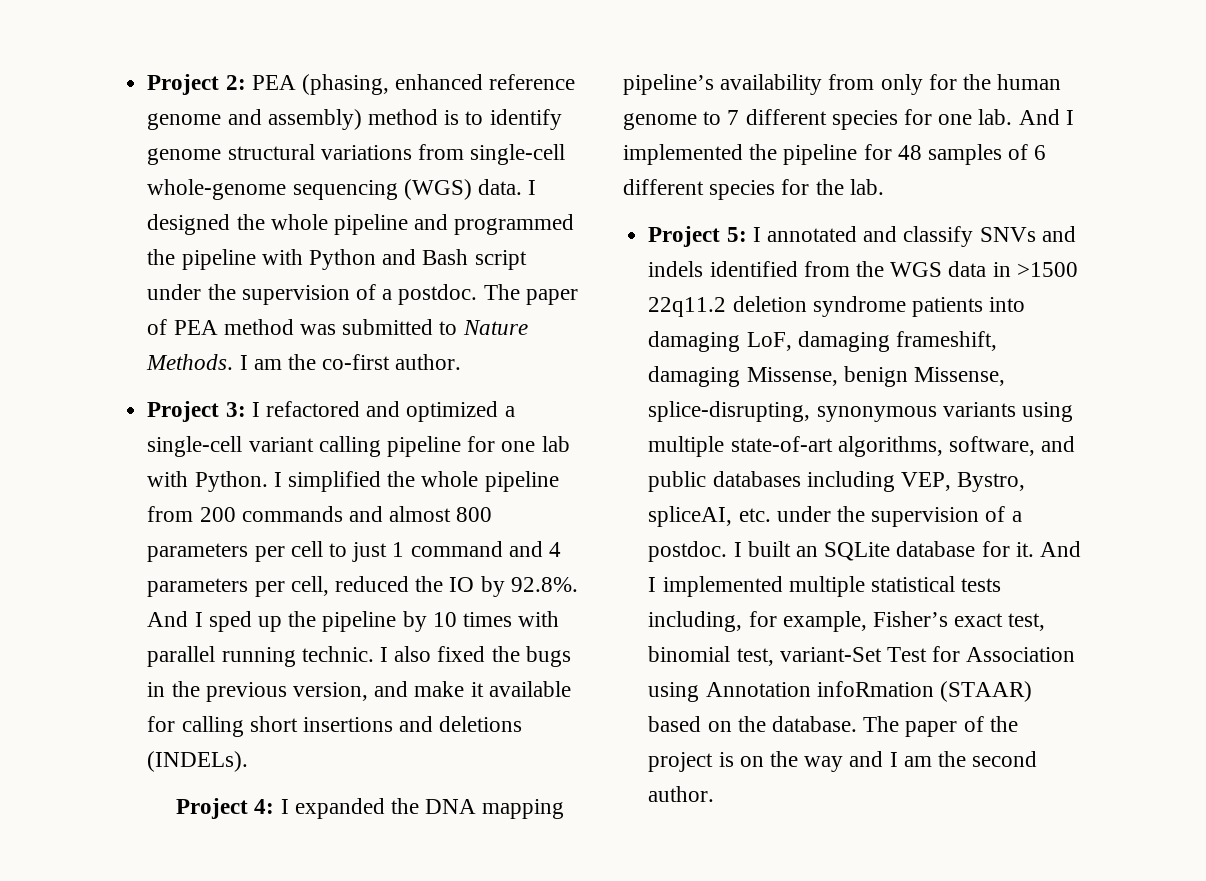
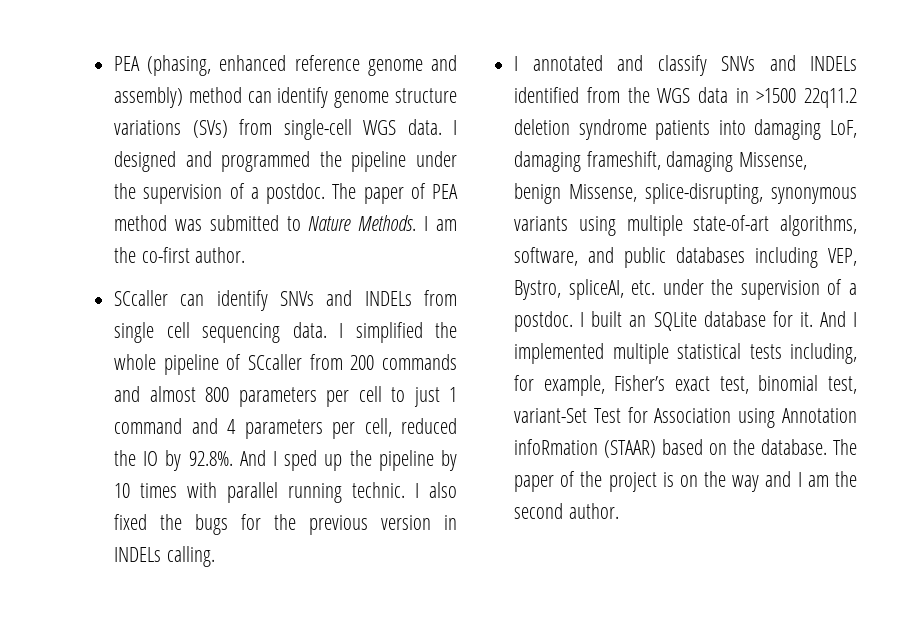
- Project 2: PEA (phasing, enhanced reference genome and assembly) method is to identify genome structural variations from single-cell whole-genome sequencing (WGS) data. I designed the whole pipeline and programmed the pipeline with Python and Bash script under the supervision of a postdoc.
+ PEA (phasing, enhanced reference genome and assembly) method can identify genome structure variations (SVs) from single-cell WGS data. I designed and programmed the pipeline under the supervision of a postdoc.
- Project 3: I refactored and optimized a single-cell variant calling pipeline for one lab with Python.
+ SCcaller can identify SNVs and INDELs from single cell sequencing data.
- I simplified the whole pipeline from 200 commands and almost 800 parameters per cell to just 1 command and 4 parameters per cell, reduced the IO by 92.8%. And I sped up the pipeline by 10 times with parallel running technic.
+ I simplified the whole pipeline of SCcaller from 200 commands and almost 800 parameters per cell to just 1 command and 4 parameters per cell, reduced the IO by 92.8%. And I sped up the pipeline by 10 times with parallel running technic.
- I also fixed the bugs in the previous version, and make it available for calling short insertions and deletions (INDELs).
- Project 4: I expanded the DNA mapping pipeline’s availability from only for the human genome to 7 different species for one lab. And I implemented the pipeline for 48 samples of 6 different species for the lab.
- Project 5: I annotated and classify SNVs and indels identified from the WGS data in >1500 22q11.2 deletion syndrome patients into damaging LoF, damaging frameshift, damaging Missense, benign Missense, splice-disrupting, synonymous variants using multiple state-of-art algorithms, software, and public databases including VEP, Bystro, spliceAI, etc. under the supervision of a postdoc.
+ I also fixed the bugs for the previous version in INDELs calling.
+ I annotated and classify SNVs and INDELs identified from the WGS data in >1500 22q11.2 deletion syndrome patients into damaging LoF, damaging frameshift, damaging Missense, benign Missense, splice-disrupting, synonymous variants using multiple state-of-art algorithms, software, and public databases including VEP, Bystro, spliceAI, etc. under the supervision of a postdoc.

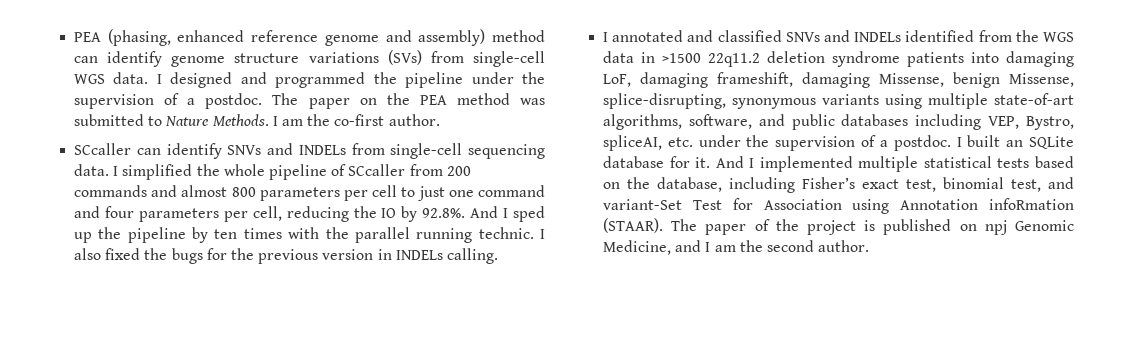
- The paper of PEA method was submitted to Nature Methods.
+ The paper on the PEA method was submitted to Nature Methods.
- SCcaller can identify SNVs and INDELs from single cell sequencing data.
+ SCcaller can identify SNVs and INDELs from single-cell sequencing data.
- I simplified the whole pipeline of SCcaller from 200 commands and almost 800 parameters per cell to just 1 command and 4 parameters per cell, reduced the IO by 92.8%. And I sped up the pipeline by 10 times with parallel running technic.
+ I simplified the whole pipeline of SCcaller from 200 commands and almost 800 parameters per cell to just one command and four parameters per cell, reducing the IO by 92.8%. And I sped up the pipeline by ten times with the parallel running technic.
- I annotated and classify SNVs and INDELs identified from the WGS data in >1500 22q11.2 deletion syndrome patients into damaging LoF, damaging frameshift, damaging Missense, benign Missense, splice-disrupting, synonymous variants using multiple state-of-art algorithms, software, and public databases including VEP, Bystro, spliceAI, etc. under the supervision of a postdoc.
+ I annotated and classified SNVs and INDELs identified from the WGS data in >1500 22q11.2 deletion syndrome patients into damaging LoF, damaging frameshift, damaging Missense, benign Missense, splice-disrupting, synonymous variants using multiple state-of-art algorithms, software, and public databases including VEP, Bystro, spliceAI, etc. under the supervision of a postdoc.
- And I implemented multiple statistical tests including, for example, Fisher’s exact test, binomial test, variant-Set Test for Association using Annotation infoRmation (STAAR) based on the database.
+ And I implemented multiple statistical tests based on the database, including Fisher’s exact test, binomial test, and variant-Set Test for Association using Annotation infoRmation (STAAR).
- The paper of the project is on the way and I am the second author.
+ The paper of the project is published on npj Genomic Medicine, and I am the second author.

